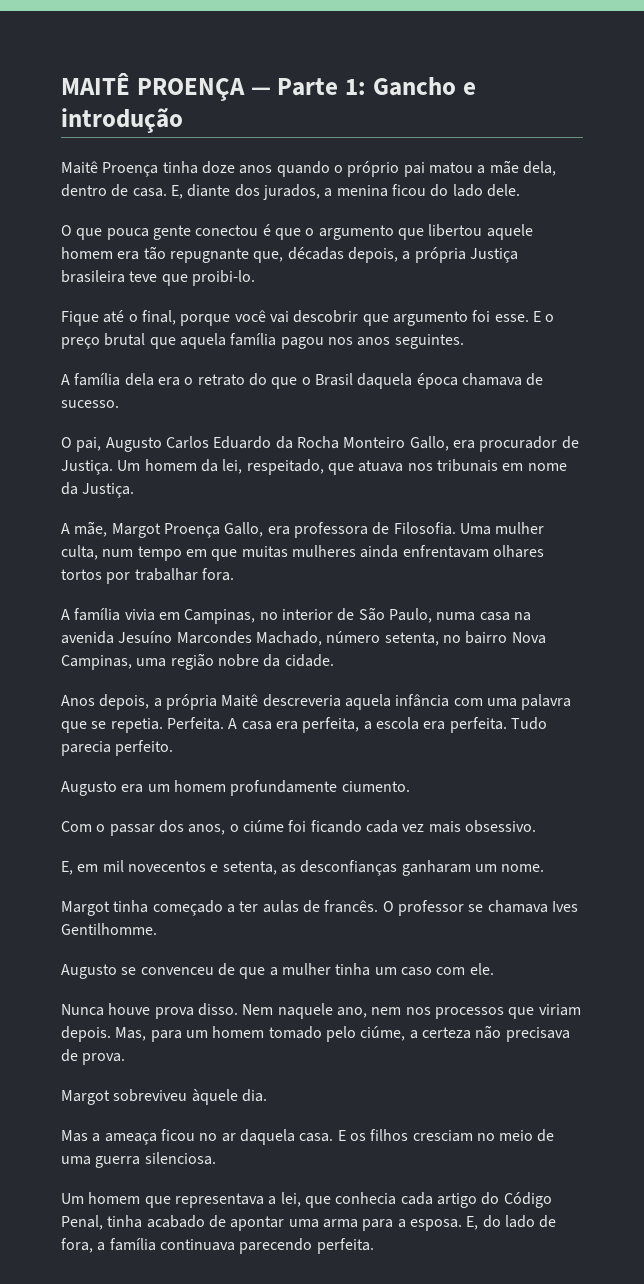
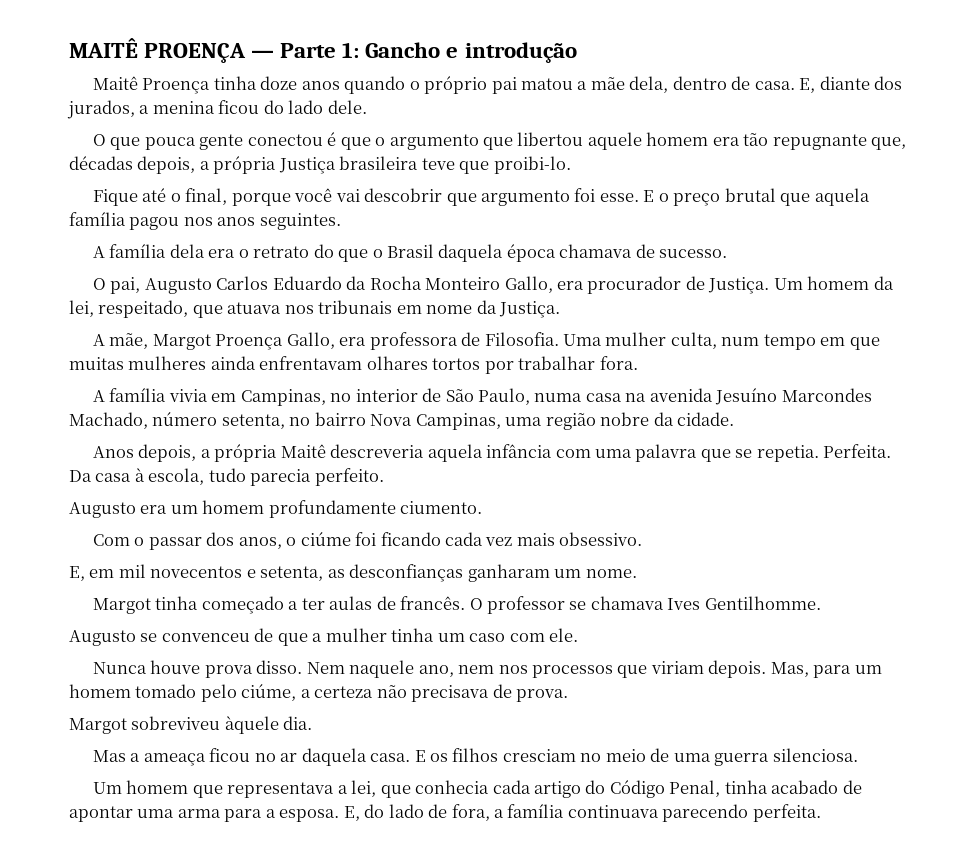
- A casa era perfeita, a escola era perfeita. Tudo parecia perfeito.
+ Da casa à escola, tudo parecia perfeito.

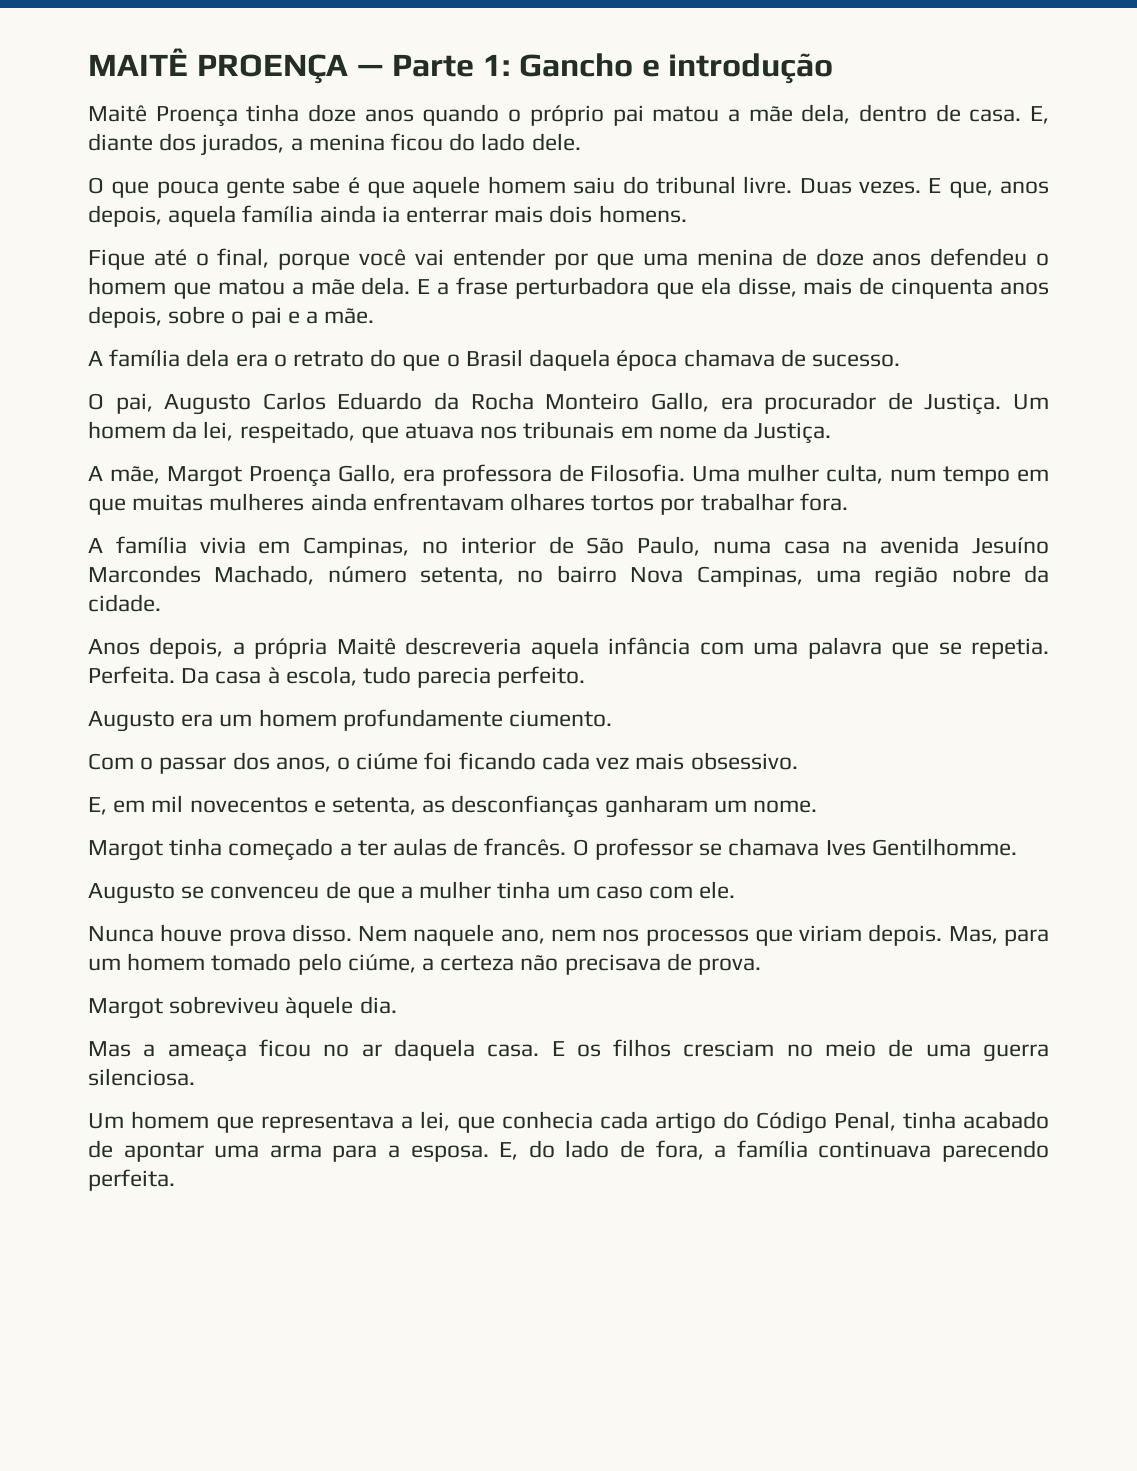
- O que pouca gente conectou é que o argumento que libertou aquele homem era tão repugnante que, décadas depois, a própria Justiça brasileira teve que proibi-lo.
+ O que pouca gente sabe é que aquele homem saiu do tribunal livre. Duas vezes. E que, anos depois, aquela família ainda ia enterrar mais dois homens.
- Fique até o final, porque você vai descobrir que argumento foi esse. E o preço brutal que aquela família pagou nos anos seguintes.
+ Fique até o final, porque você vai entender por que uma menina de doze anos defendeu o homem que matou a mãe dela. E a frase perturbadora que ela disse, mais de cinquenta anos depois, sobre o pai e a mãe.

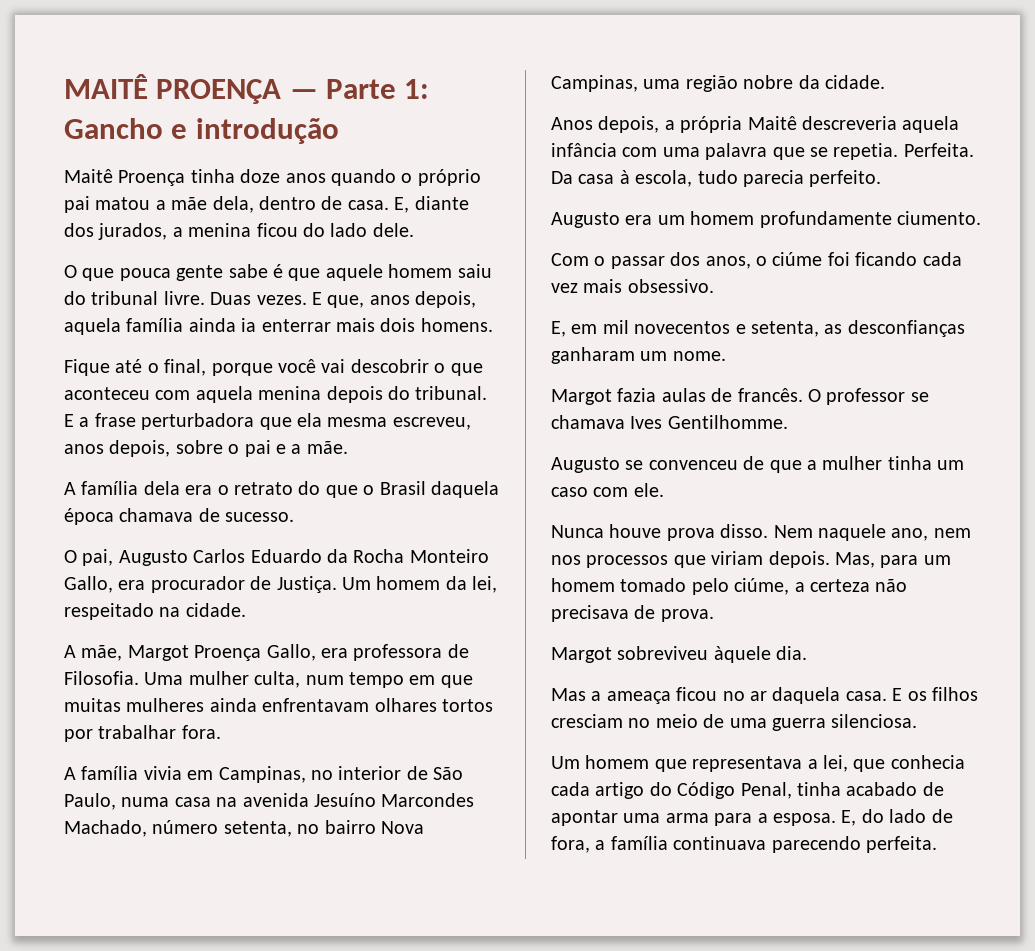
- Fique até o final, porque você vai entender por que uma menina de doze anos defendeu o homem que matou a mãe dela.
+ Fique até o final, porque você vai descobrir o que aconteceu com aquela menina depois do tribunal.
- E a frase perturbadora que ela disse, mais de cinquenta anos depois, sobre o pai e a mãe.
+ E a frase perturbadora que ela mesma escreveu, anos depois, sobre o pai e a mãe.
- Um homem da lei, respeitado, que atuava nos tribunais em nome da Justiça.
+ Um homem da lei, respeitado na cidade.
- Margot tinha começado a ter aulas de francês.
+ Margot fazia aulas de francês.

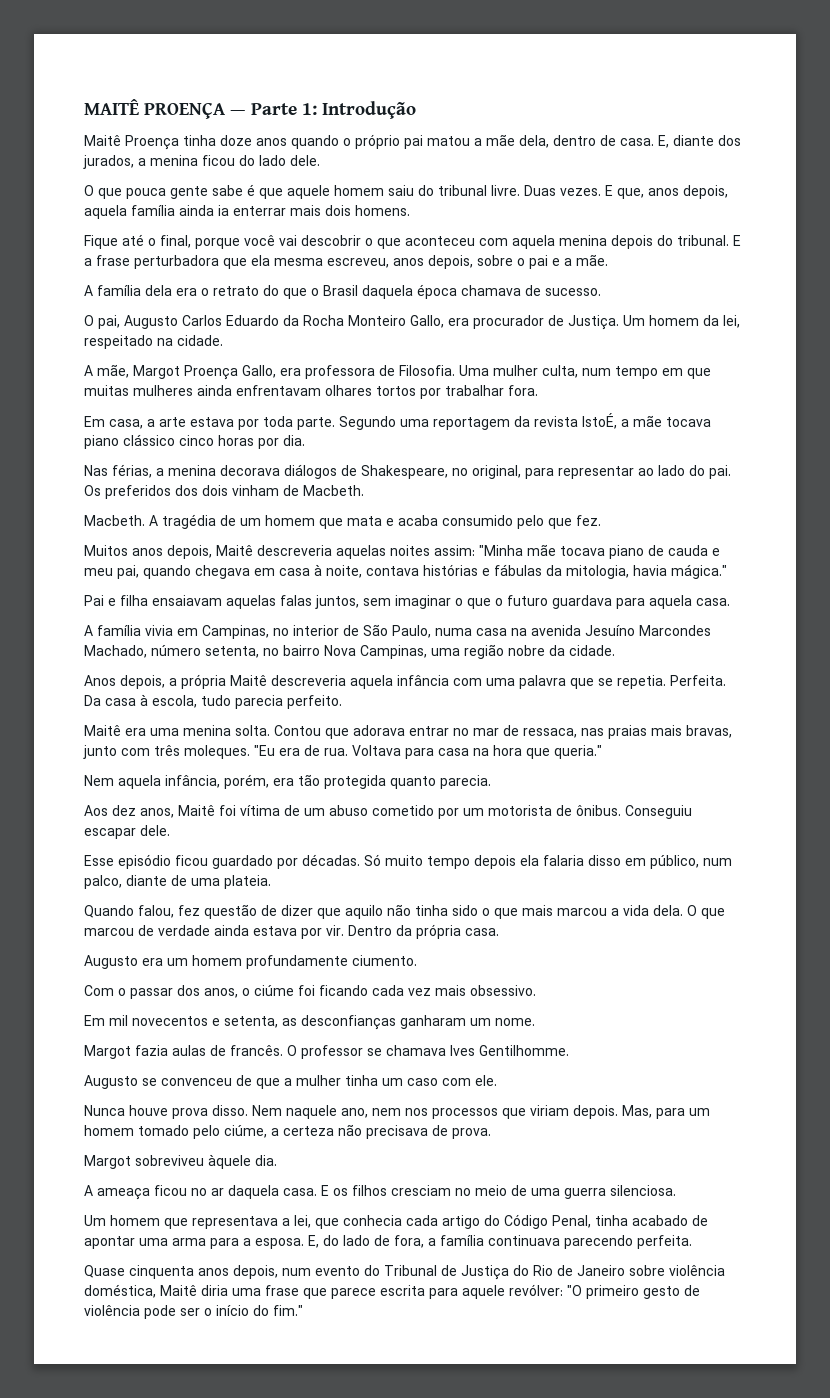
- MAITÊ PROENÇA — Parte 1: Gancho e introdução
+ MAITÊ PROENÇA — Parte 1: Introdução
+ Em casa, a arte estava por toda parte. Segundo uma reportagem da revista IstoÉ, a mãe tocava piano clássico cinco horas por dia.
+ Nas férias, a menina decorava diálogos de Shakespeare, no original, para representar ao lado do pai. Os preferidos dos dois vinham de Macbeth.
+ Macbeth. A tragédia de um homem que mata e acaba consumido pelo que fez.
+ Muitos anos depois, Maitê descreveria aquelas noites assim: "Minha mãe tocava piano de cauda e meu pai, quando chegava em casa à noite, contava histórias e fábulas da mitologia, havia mágica."
+ Pai e filha ensaiavam aquelas falas juntos, sem imaginar o que o futuro guardava para aquela casa.
+ Maitê era uma menina solta. Contou que adorava entrar no mar de ressaca, nas praias mais bravas, junto com três moleques. "Eu era de rua. Voltava para casa na hora que queria."
+ Nem aquela infância, porém, era tão protegida quanto parecia.
+ Aos dez anos, Maitê foi vítima de um abuso cometido por um motorista de ônibus. Conseguiu escapar dele.
+ Esse episódio ficou guardado por décadas. Só muito tempo depois ela falaria disso em público, num palco, diante de uma plateia.
+ Quando falou, fez questão de dizer que aquilo não tinha sido o que mais marcou a vida dela. O que marcou de verdade ainda estava por vir. Dentro da própria casa.
- E, em mil novecentos e setenta, as desconfianças ganharam um nome.
+ Em mil novecentos e setenta, as desconfianças ganharam um nome.
- Mas a ameaça ficou no ar daquela casa.
+ A ameaça ficou no ar daquela casa.
+ Quase cinquenta anos depois, num evento do Tribunal de Justiça do Rio de Janeiro sobre violência doméstica, Maitê diria uma frase que parece escrita para aquele revólver: "O primeiro gesto de violência pode ser o início do fim."

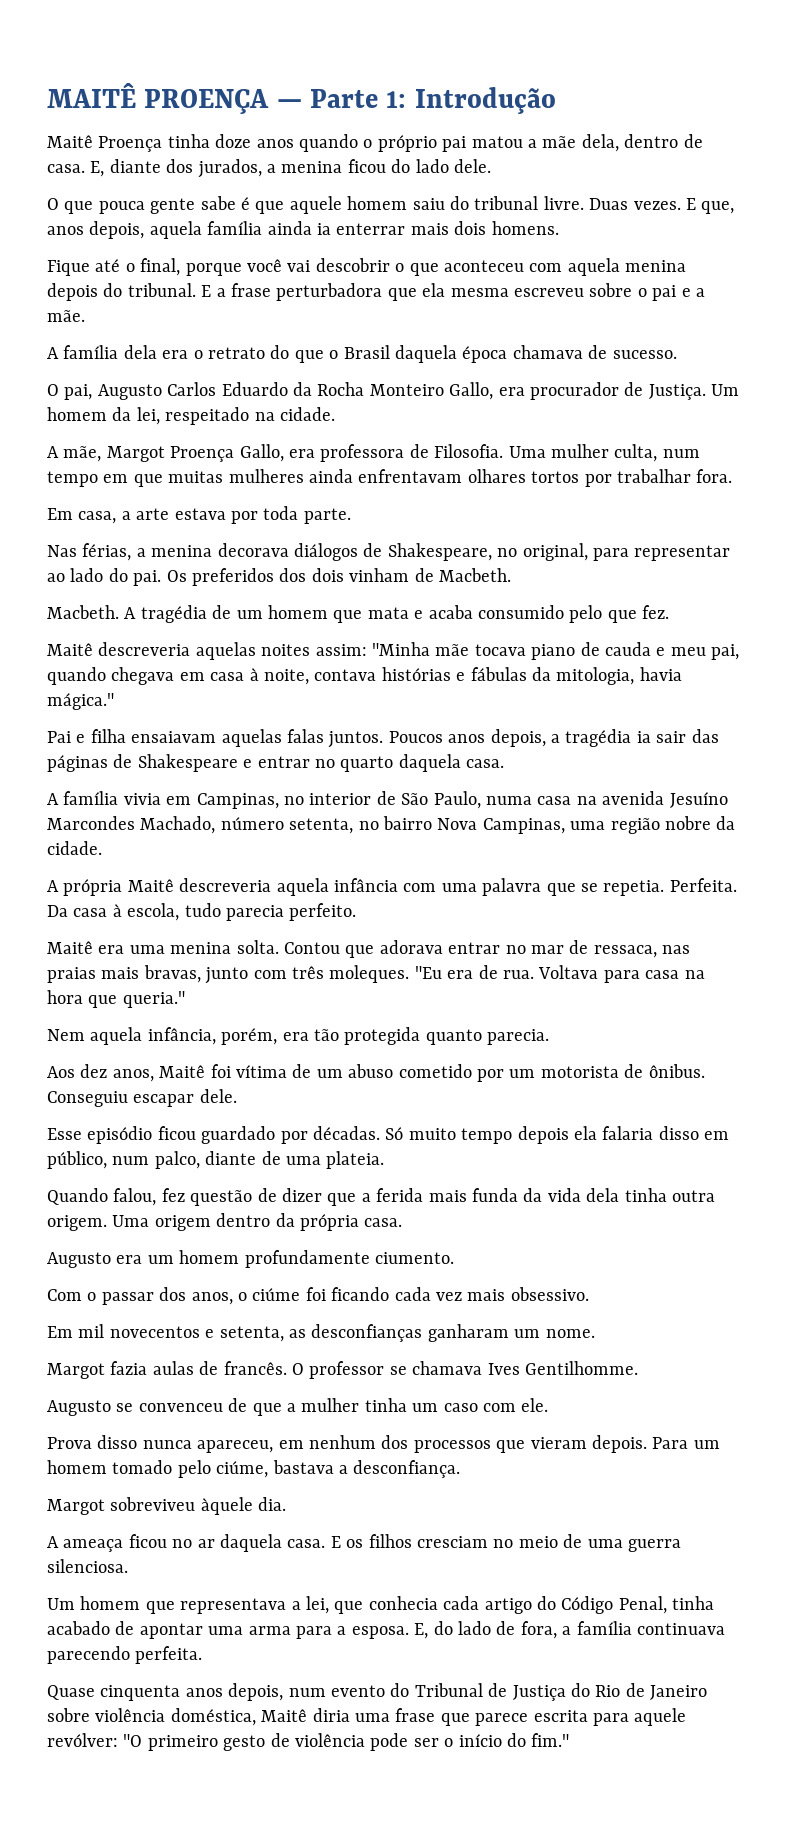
- E a frase perturbadora que ela mesma escreveu, anos depois, sobre o pai e a mãe.
+ E a frase perturbadora que ela mesma escreveu sobre o pai e a mãe.
- Segundo uma reportagem da revista IstoÉ, a mãe tocava piano clássico cinco horas por dia.
- Muitos anos depois, Maitê descreveria aquelas noites assim: "Minha mãe tocava piano de cauda e meu pai, quando chegava em casa à noite, contava histórias e fábulas da mitologia, havia mágica."
+ Maitê descreveria aquelas noites assim: "Minha mãe tocava piano de cauda e meu pai, quando chegava em casa à noite, contava histórias e fábulas da mitologia, havia mágica."
- Pai e filha ensaiavam aquelas falas juntos, sem imaginar o que o futuro guardava para aquela casa.
+ Pai e filha ensaiavam aquelas falas juntos. Poucos anos depois, a tragédia ia sair das páginas de Shakespeare e entrar no quarto daquela casa.
- Anos depois, a própria Maitê descreveria aquela infância com uma palavra que se repetia.
+ A própria Maitê descreveria aquela infância com uma palavra que se repetia.
- Quando falou, fez questão de dizer que aquilo não tinha sido o que mais marcou a vida dela. O que marcou de verdade ainda estava por vir. Dentro da própria casa.
+ Quando falou, fez questão de dizer que a ferida mais funda da vida dela tinha outra origem. Uma origem dentro da própria casa.
- Nunca houve prova disso. Nem naquele ano, nem nos processos que viriam depois. Mas, para um homem tomado pelo ciúme, a certeza não precisava de prova.
+ Prova disso nunca apareceu, em nenhum dos processos que vieram depois. Para um homem tomado pelo ciúme, bastava a desconfiança.

